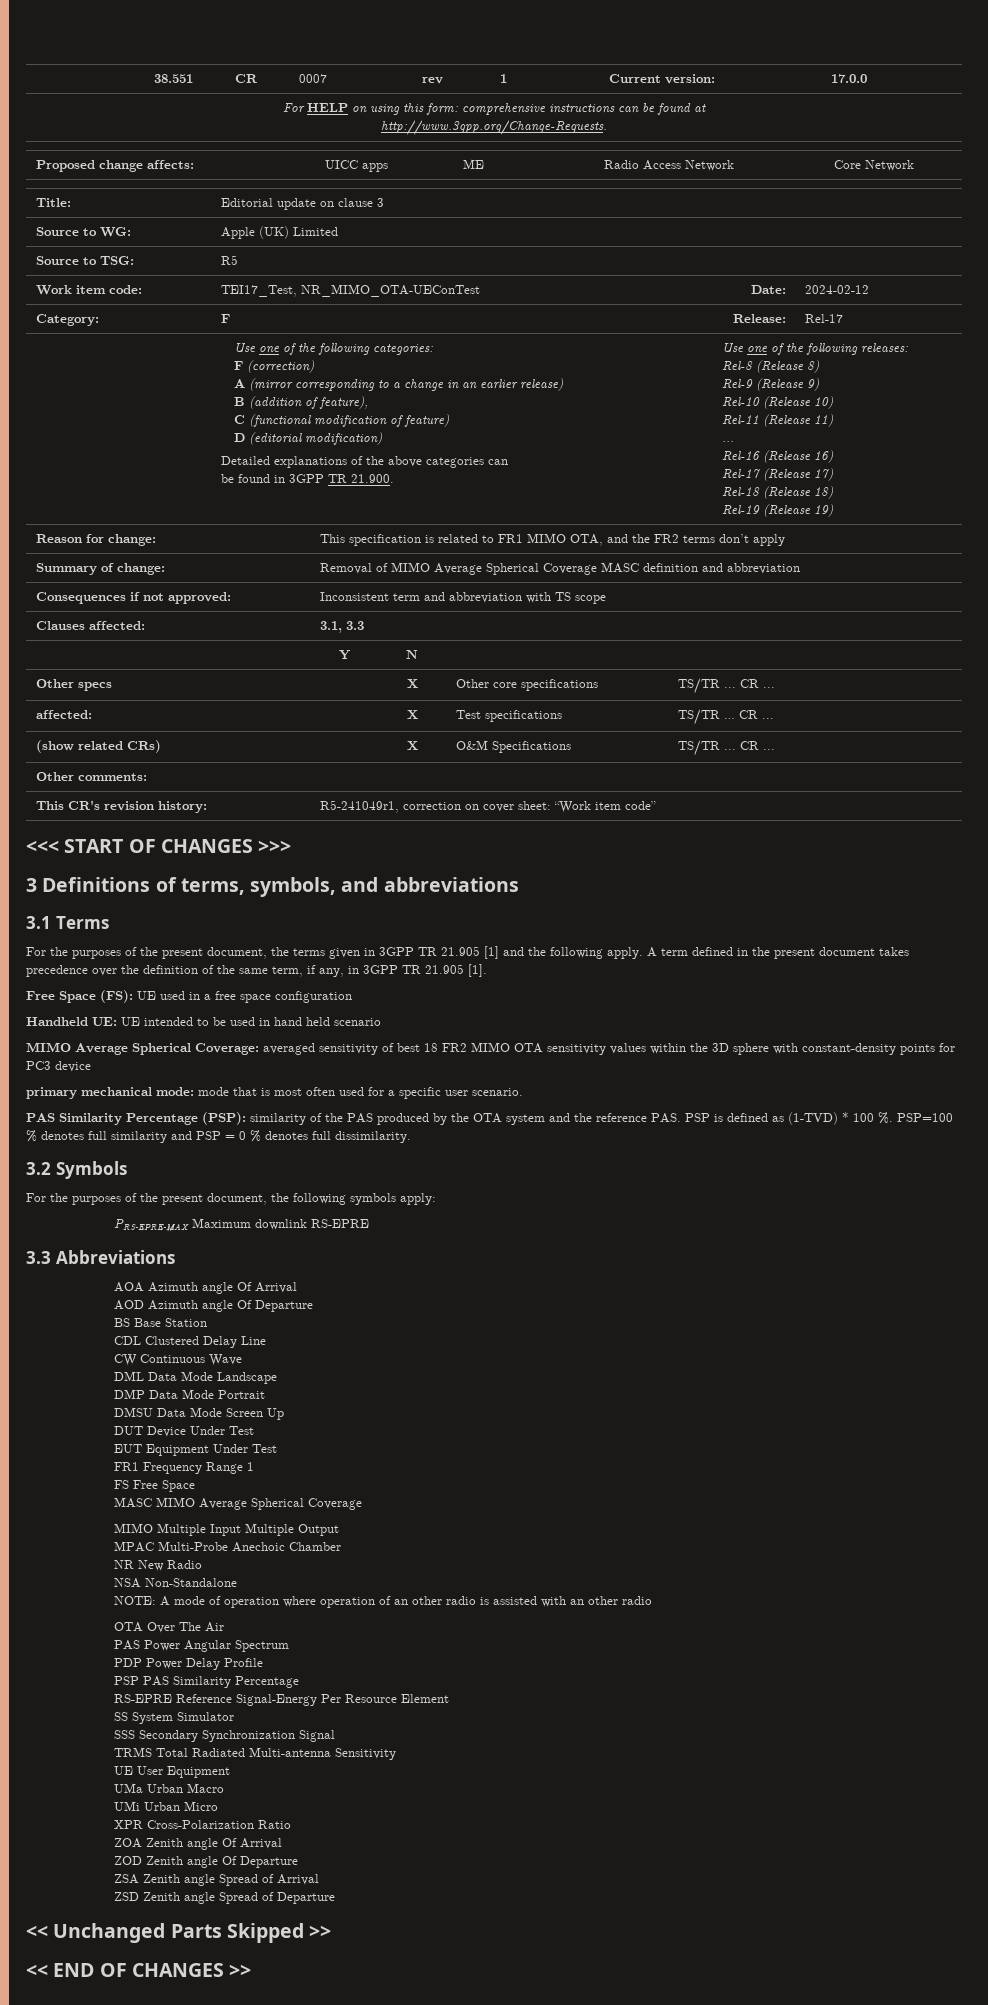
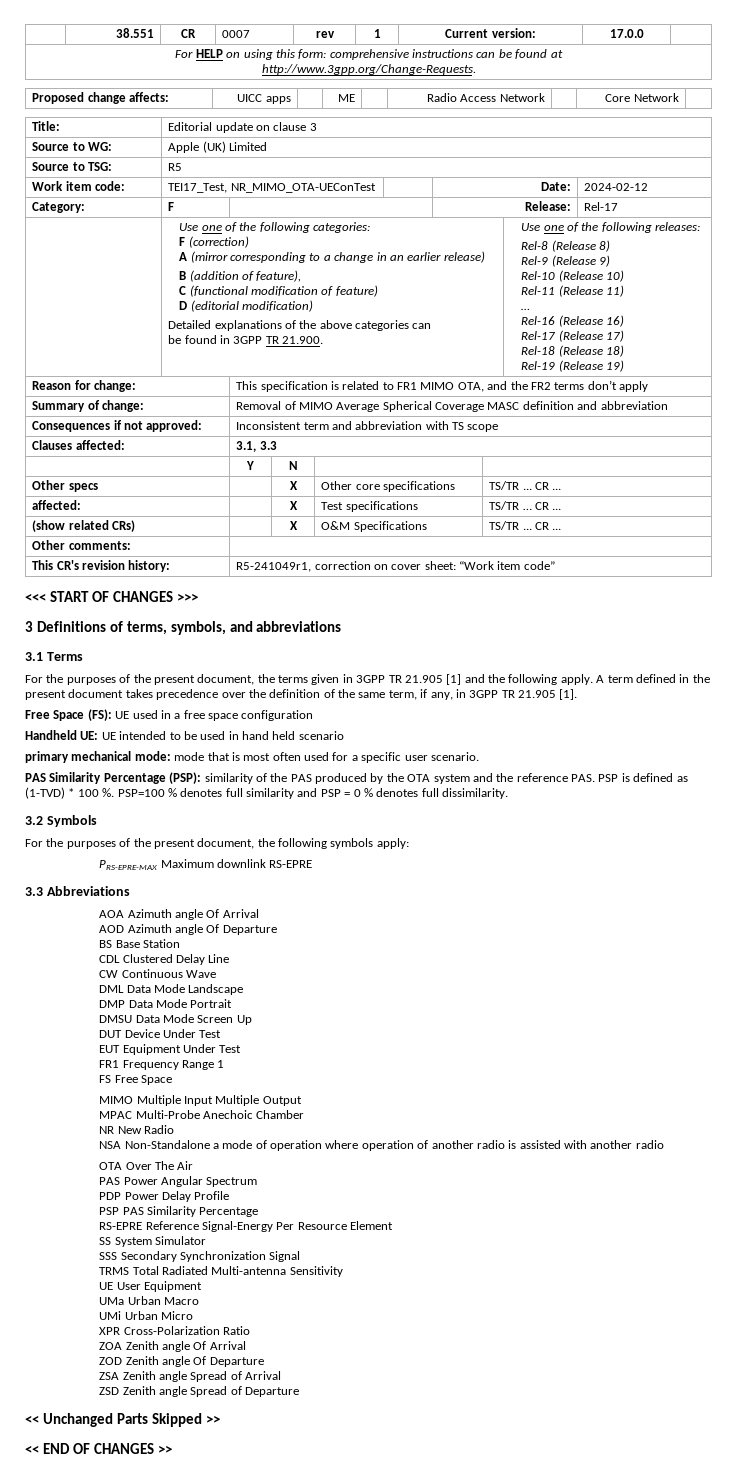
- MIMO Average Spherical Coverage: averaged sensitivity of best 18 FR2 MIMO OTA sensitivity values within the 3D sphere with constant-density points for PC3 device
- MASC MIMO Average Spherical Coverage
- NSA Non-Standalone
- NOTE: A mode of operation where operation of an other radio is assisted with an other radio
+ NSA Non-Standalone a mode of operation where operation of another radio is assisted with another radio

